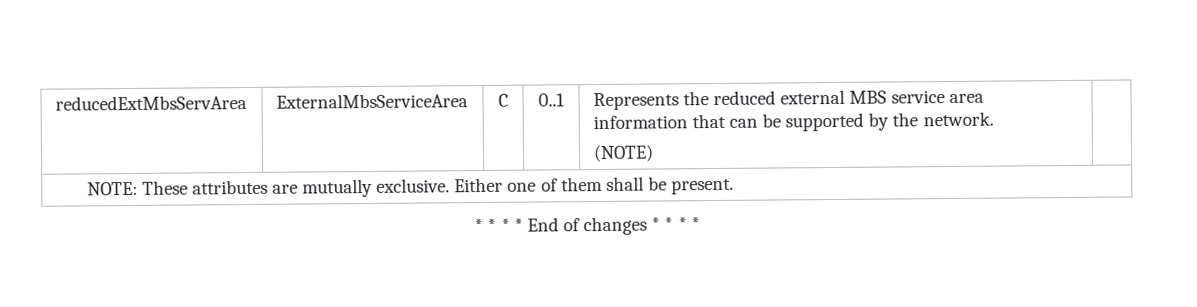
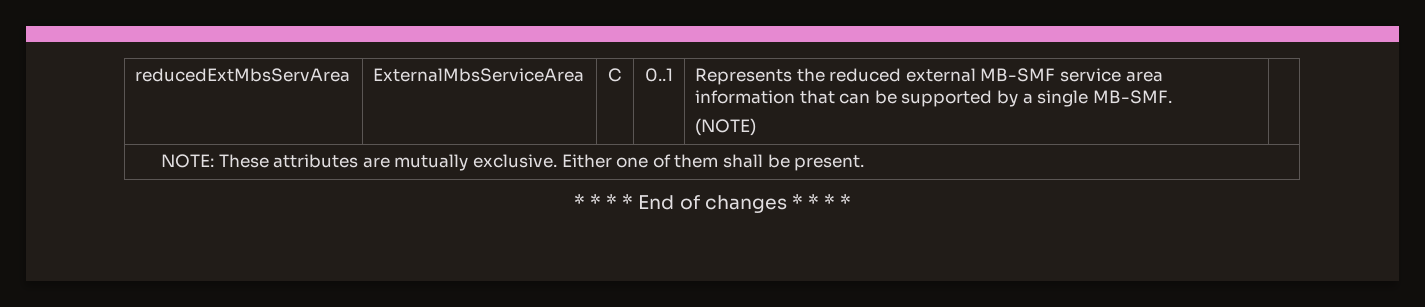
- reducedExtMbsServArea | ExternalMbsServiceArea | C | 0..1 | Represents the reduced external MBS service area information that can be supported by the network.
+ reducedExtMbsServArea | ExternalMbsServiceArea | C | 0..1 | Represents the reduced external MB-SMF service area information that can be supported by a single MB-SMF.

